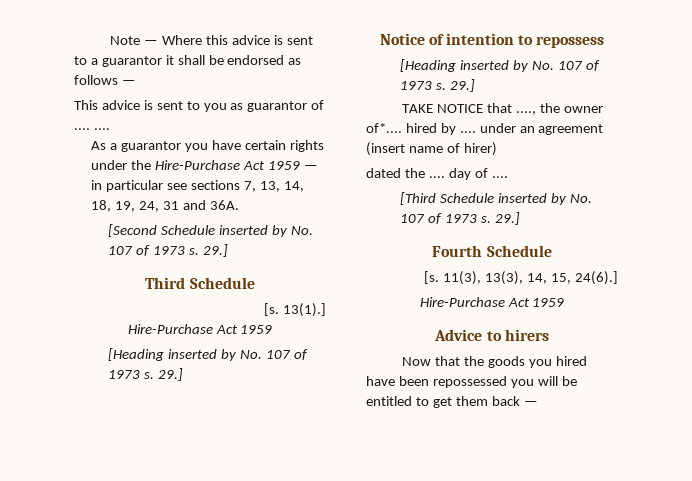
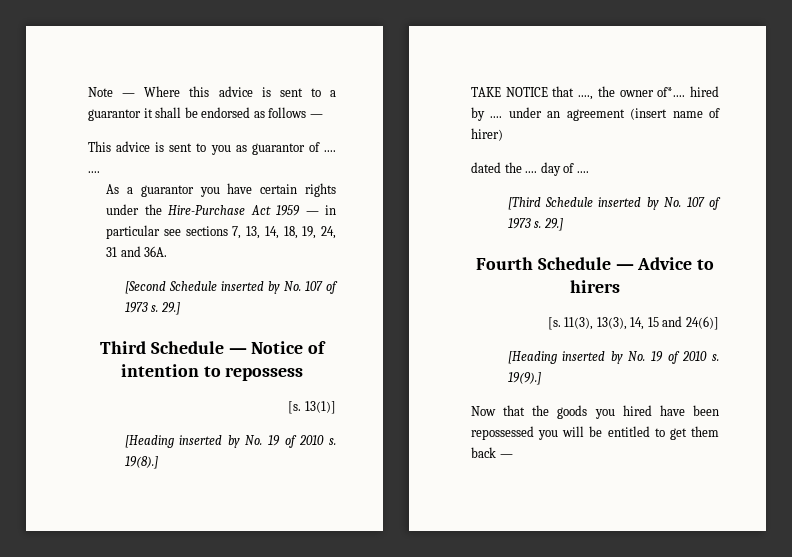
- Third Schedule
- [s. 13(1).]
- Hire-Purchase Act 1959
- [Heading inserted by No. 107 of 1973 s. 29.]
- Notice of intention to repossess
- [Heading inserted by No. 107 of 1973 s. 29.]
+ Third Schedule — Notice of intention to repossess
+ [s. 13(1)]
+ [Heading inserted by No. 19 of 2010 s. 19(8).]
- Fourth Schedule
+ Fourth Schedule — Advice to hirers
- 11(3), 13(3), 14, 15, 24(6).]
- Hire-Purchase Act 1959
- Advice to hirers
+ 11(3), 13(3), 14, 15 and 24(6)]
+ [Heading inserted by No. 19 of 2010 s. 19(9).]

